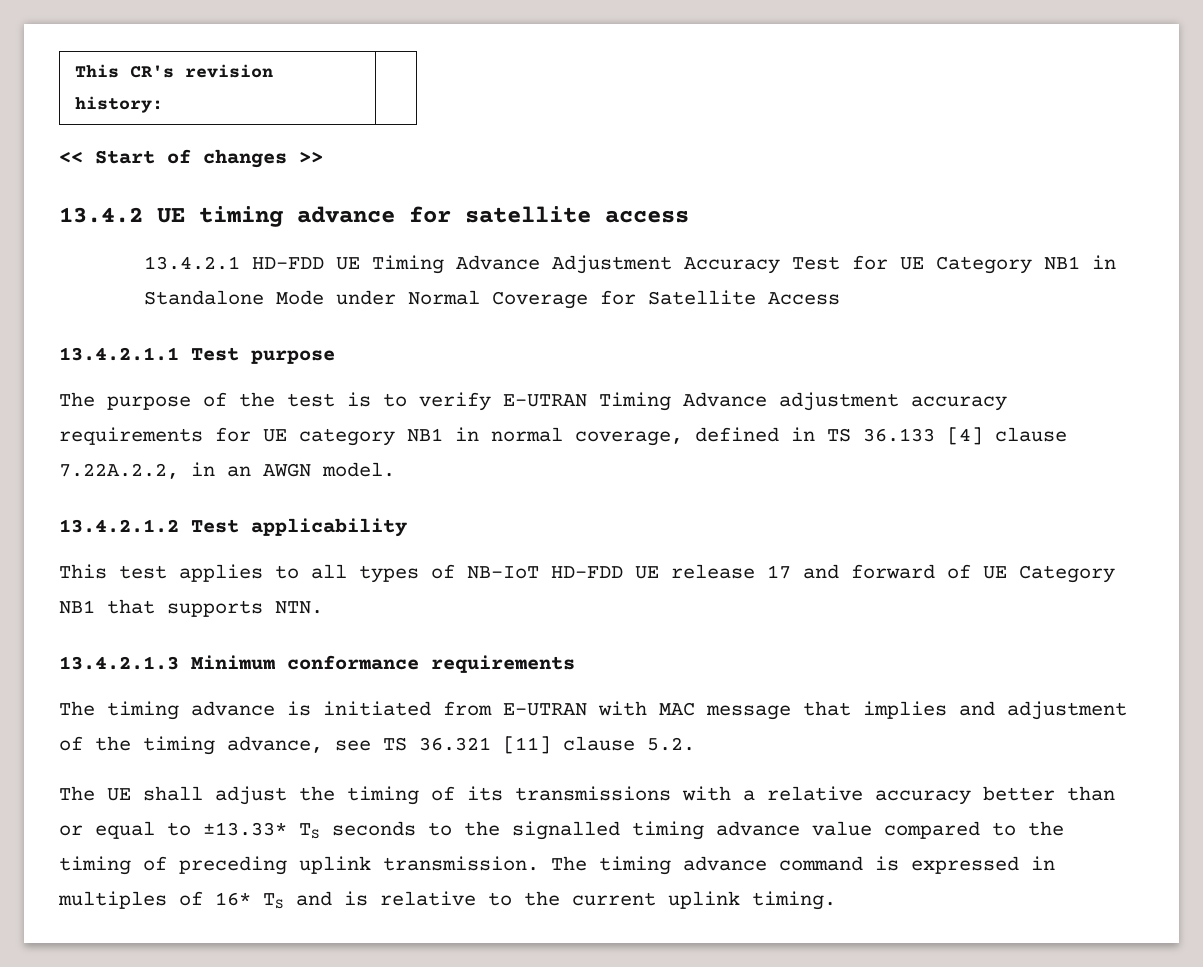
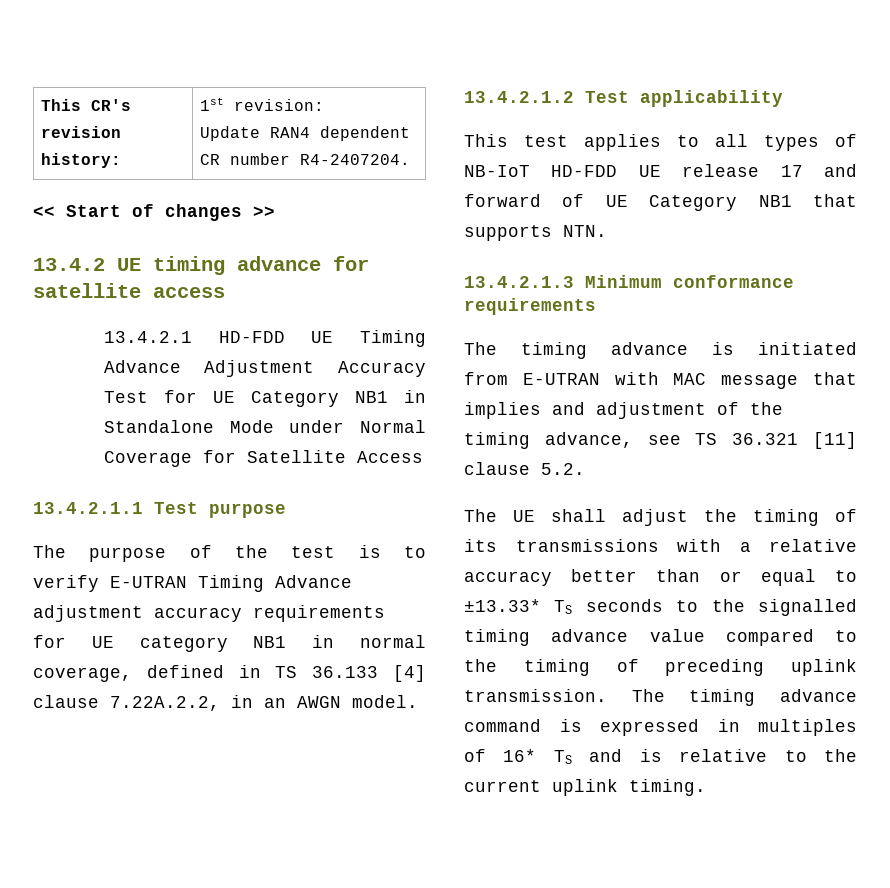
- This CR's revision history: |
+ This CR's revision history: | 1st revision:
+ Update RAN4 dependent CR number R4-2407204.

